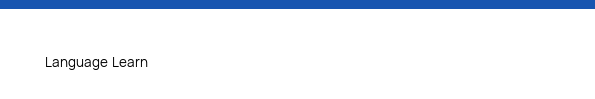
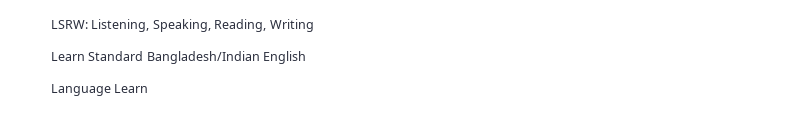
+ LSRW: Listening, Speaking, Reading, Writing
+ Learn Standard Bangladesh/Indian English

